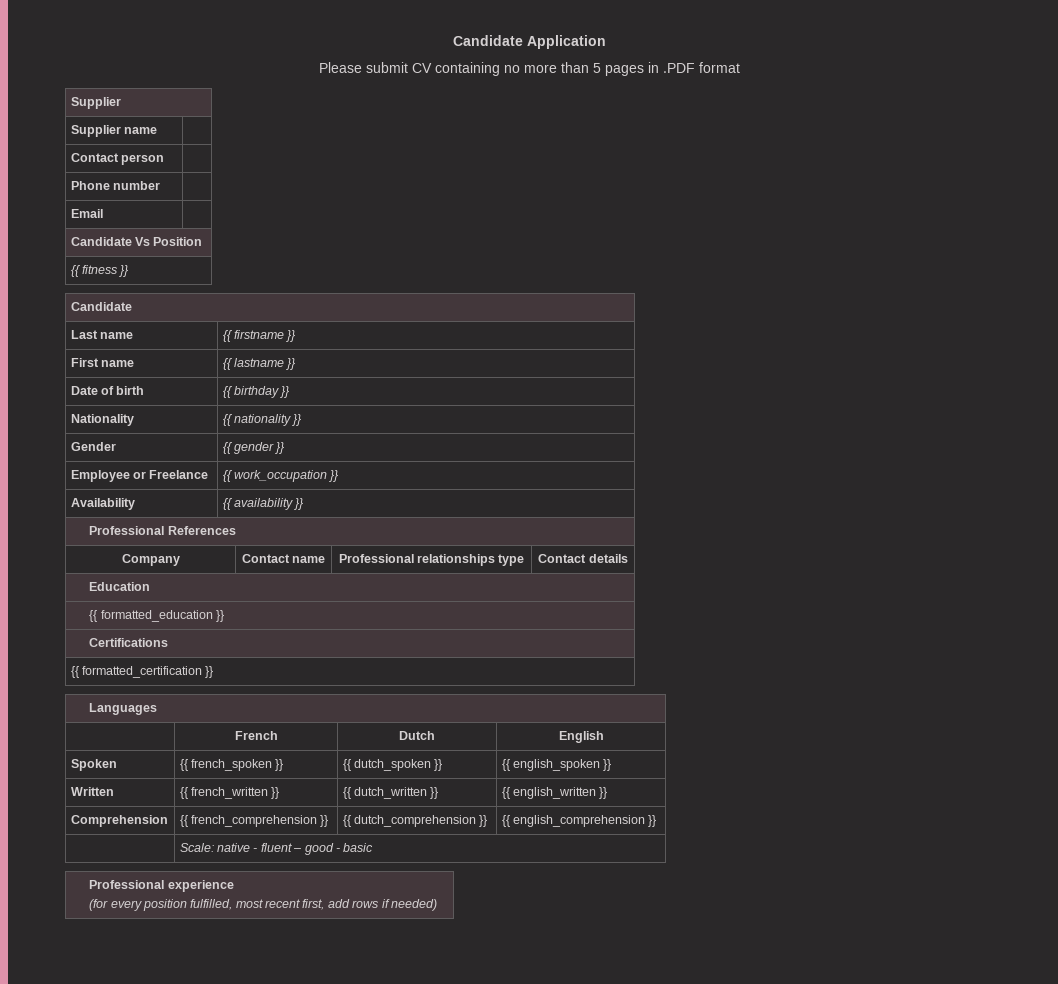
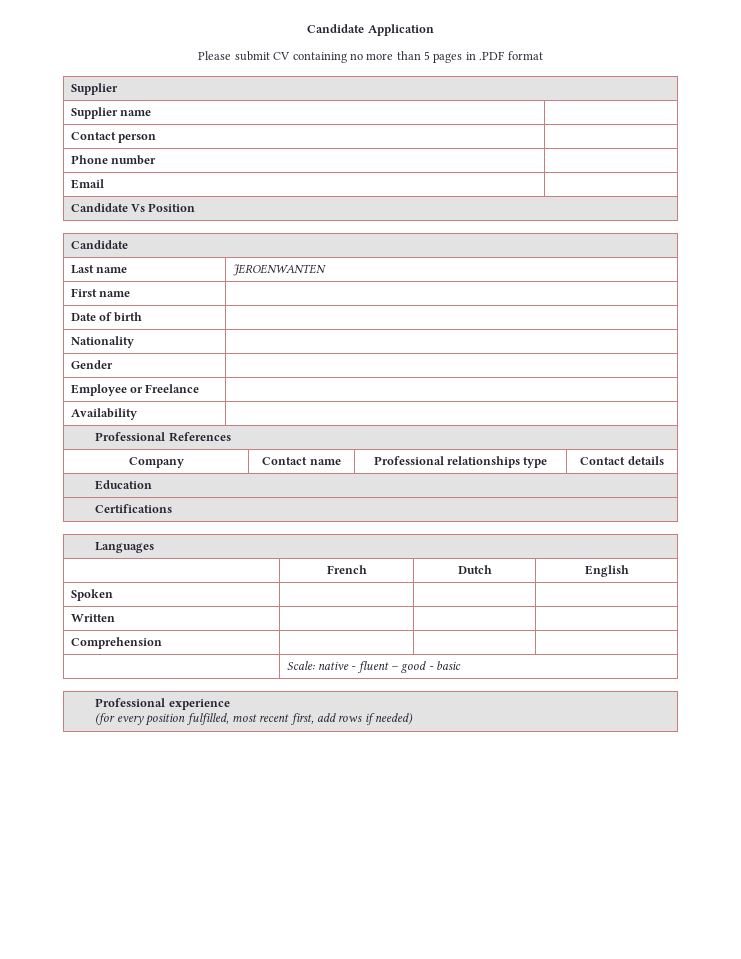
- {{ fitness }}
- Last name | {{ firstname }}
+ Last name | JEROENWANTEN
- First name | {{ lastname }}
+ First name |
- Date of birth | {{ birthday }}
- Nationality | {{ nationality }}
- Gender | {{ gender }}
- Employee or Freelance | {{ work_occupation }}
- Availability | {{ availability }}
+ Date of birth |
+ Nationality |
+ Gender |
+ Employee or Freelance |
+ Availability |
- {{ formatted_education }}
  Certifications
- {{ formatted_certification }}
- Spoken | {{ french_spoken }} | {{ dutch_spoken }} | {{ english_spoken }}
- Written | {{ french_written }} | {{ dutch_written }} | {{ english_written }}
- Comprehension | {{ french_comprehension }} | {{ dutch_comprehension }} | {{ english_comprehension }}
+ Spoken | | |
+ Written | | |
+ Comprehension | | |

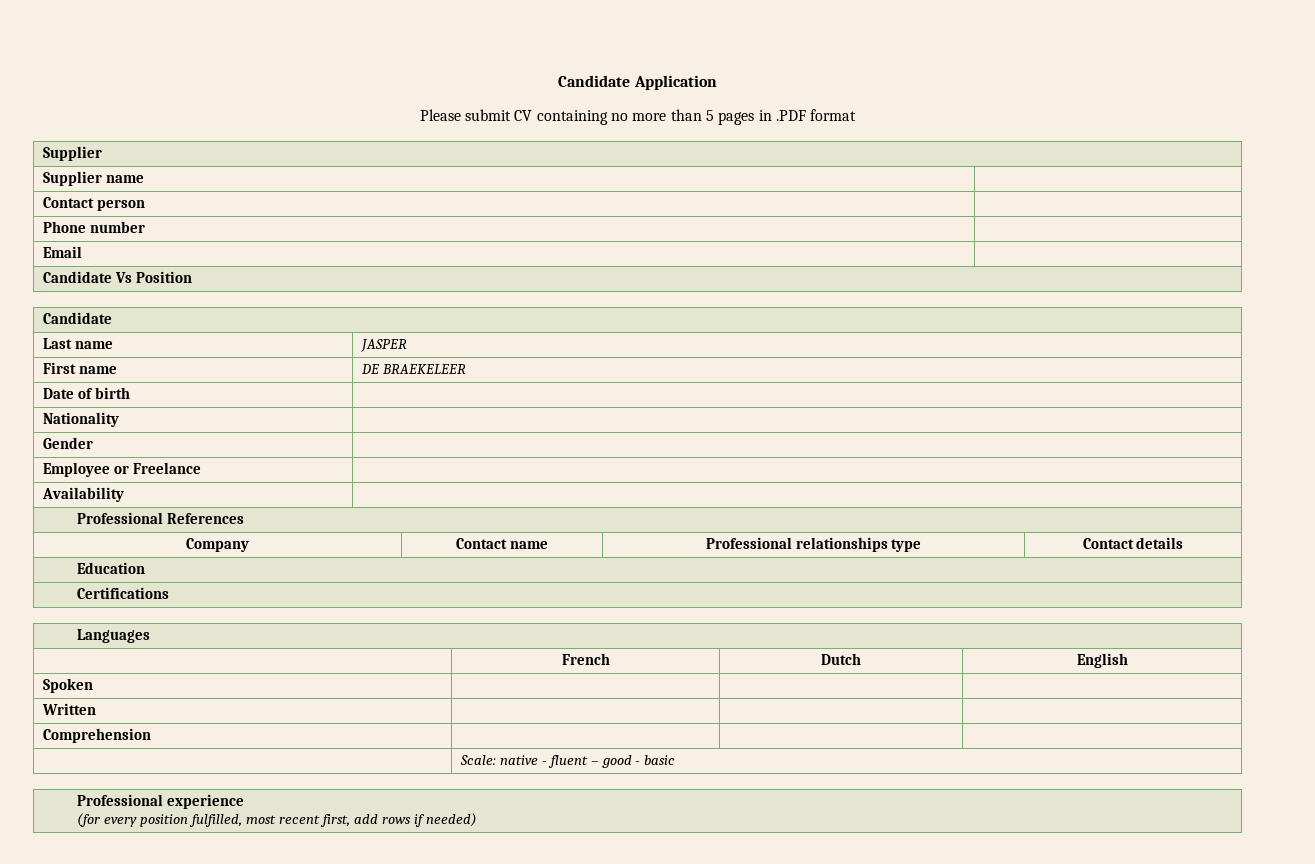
- Last name | JEROENWANTEN
+ Last name | JASPER
- First name |
+ First name | DE BRAEKELEER

